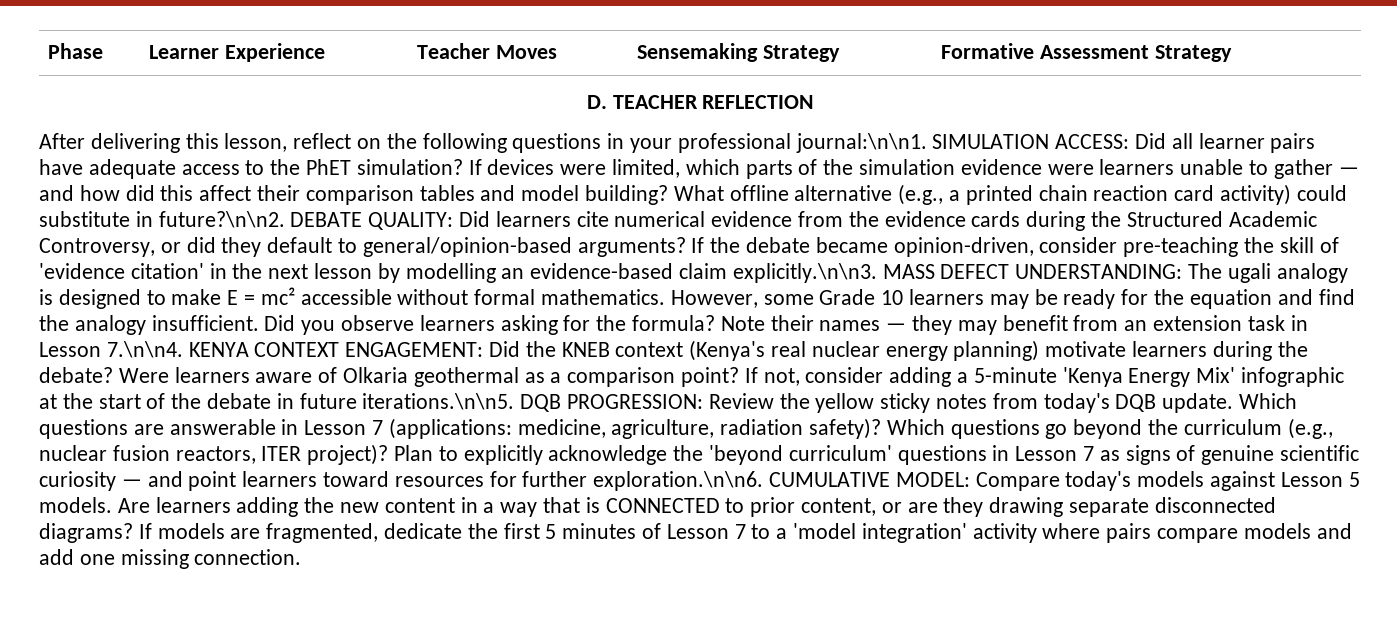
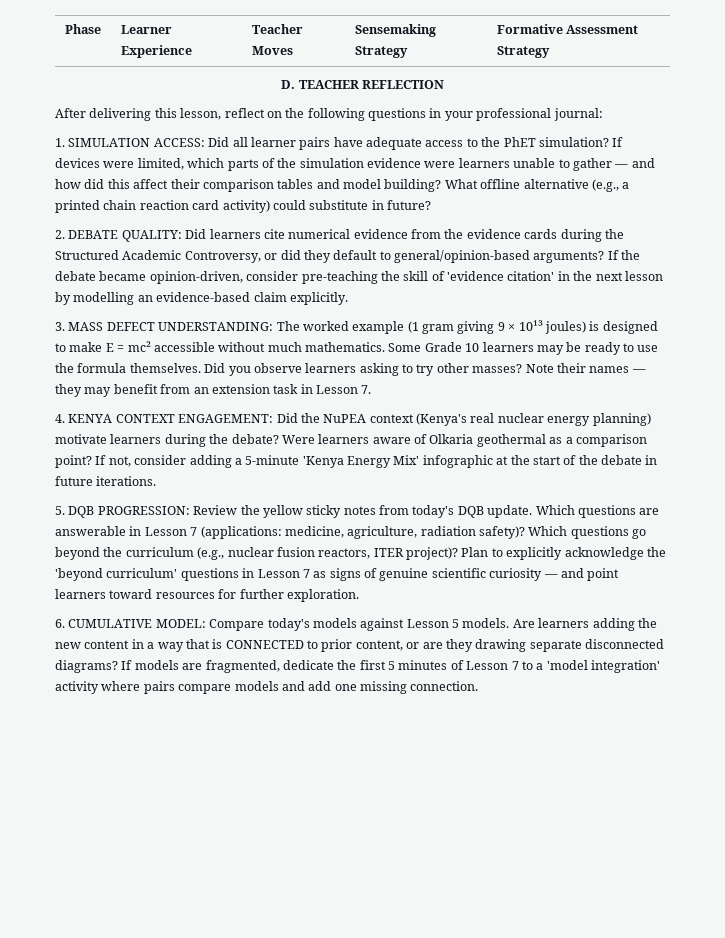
- After delivering this lesson, reflect on the following questions in your professional journal:\n\n1. SIMULATION ACCESS: Did all learner pairs have adequate access to the PhET simulation?
+ After delivering this lesson, reflect on the following questions in your professional journal:
+ 1. SIMULATION ACCESS: Did all learner pairs have adequate access to the PhET simulation?
- What offline alternative (e.g., a printed chain reaction card activity) could substitute in future?\n\n2. DEBATE QUALITY: Did learners cite numerical evidence from the evidence cards during the Structured Academic Controversy, or did they default to general/opinion-based arguments?
+ What offline alternative (e.g., a printed chain reaction card activity) could substitute in future?
+ 2. DEBATE QUALITY: Did learners cite numerical evidence from the evidence cards during the Structured Academic Controversy, or did they default to general/opinion-based arguments?
- If the debate became opinion-driven, consider pre-teaching the skill of 'evidence citation' in the next lesson by modelling an evidence-based claim explicitly.\n\n3. MASS DEFECT UNDERSTANDING: The ugali analogy is designed to make E = mc² accessible without formal mathematics. However, some Grade 10 learners may be ready for the equation and find the analogy insufficient.
+ If the debate became opinion-driven, consider pre-teaching the skill of 'evidence citation' in the next lesson by modelling an evidence-based claim explicitly.
+ 3. MASS DEFECT UNDERSTANDING: The worked example (1 gram giving 9 × 10¹³ joules) is designed to make E = mc² accessible without much mathematics. Some Grade 10 learners may be ready to use the formula themselves.
- Did you observe learners asking for the formula?
+ Did you observe learners asking to try other masses?
- Note their names — they may benefit from an extension task in Lesson 7.\n\n4. KENYA CONTEXT ENGAGEMENT: Did the KNEB context (Kenya's real nuclear energy planning) motivate learners during the debate?
+ Note their names — they may benefit from an extension task in Lesson 7.
+ 4. KENYA CONTEXT ENGAGEMENT: Did the NuPEA context (Kenya's real nuclear energy planning) motivate learners during the debate?
- If not, consider adding a 5-minute 'Kenya Energy Mix' infographic at the start of the debate in future iterations.\n\n5. DQB PROGRESSION: Review the yellow sticky notes from today's DQB update.
+ If not, consider adding a 5-minute 'Kenya Energy Mix' infographic at the start of the debate in future iterations.
+ 5. DQB PROGRESSION: Review the yellow sticky notes from today's DQB update.
- Plan to explicitly acknowledge the 'beyond curriculum' questions in Lesson 7 as signs of genuine scientific curiosity — and point learners toward resources for further exploration.\n\n6. CUMULATIVE MODEL: Compare today's models against Lesson 5 models.
+ Plan to explicitly acknowledge the 'beyond curriculum' questions in Lesson 7 as signs of genuine scientific curiosity — and point learners toward resources for further exploration.
+ 6. CUMULATIVE MODEL: Compare today's models against Lesson 5 models.

